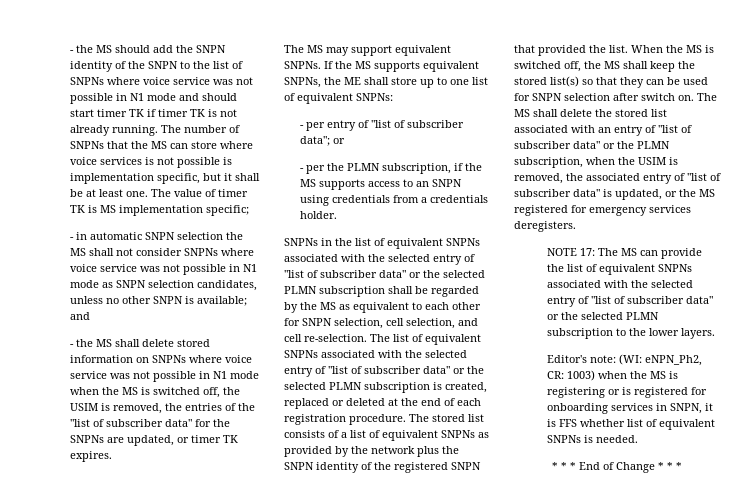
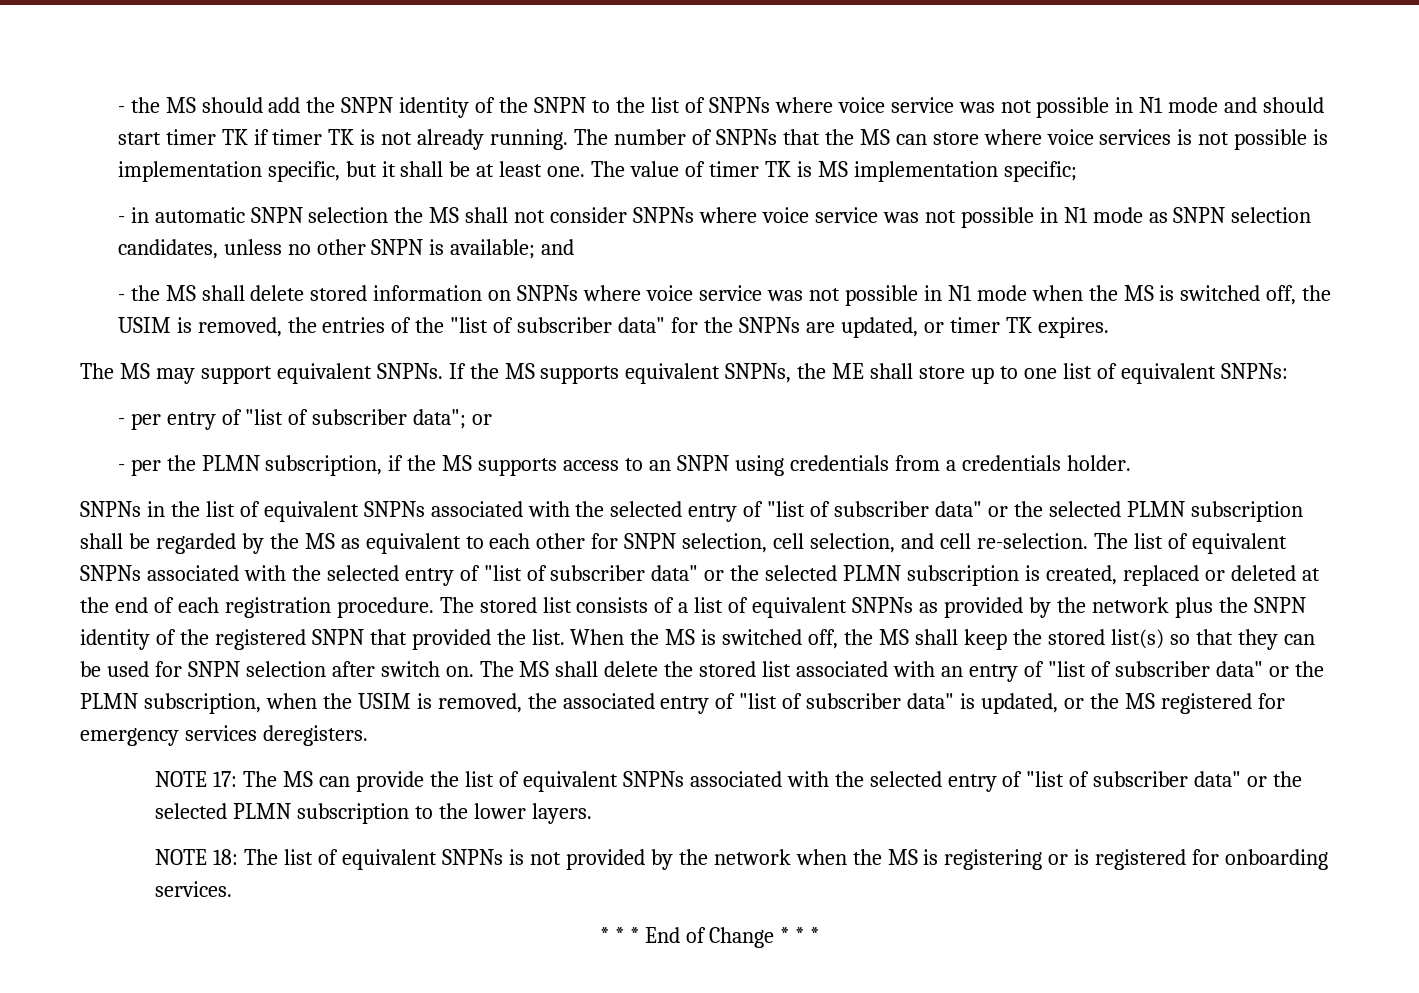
- Editor's note: (WI: eNPN_Ph2, CR: 1003) when the MS is registering or is registered for onboarding services in SNPN, it is FFS whether list of equivalent SNPNs is needed.
+ NOTE 18: The list of equivalent SNPNs is not provided by the network when the MS is registering or is registered for onboarding services.

